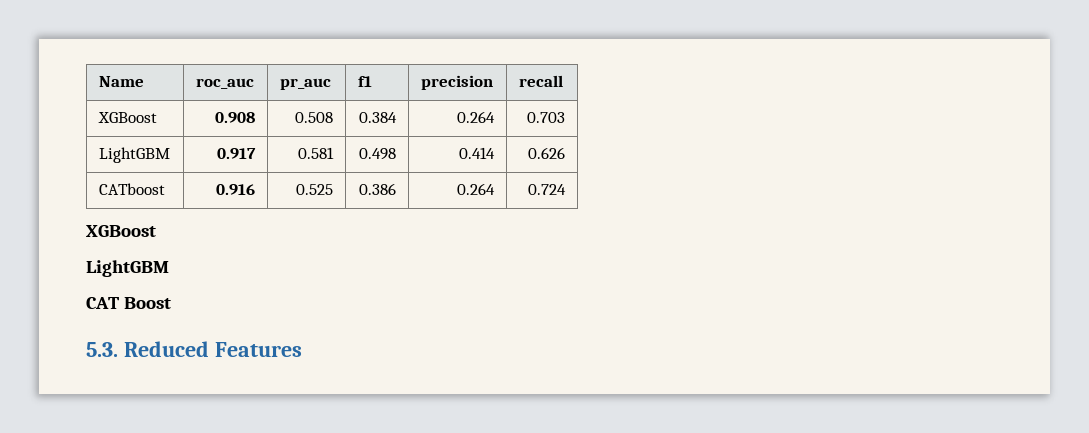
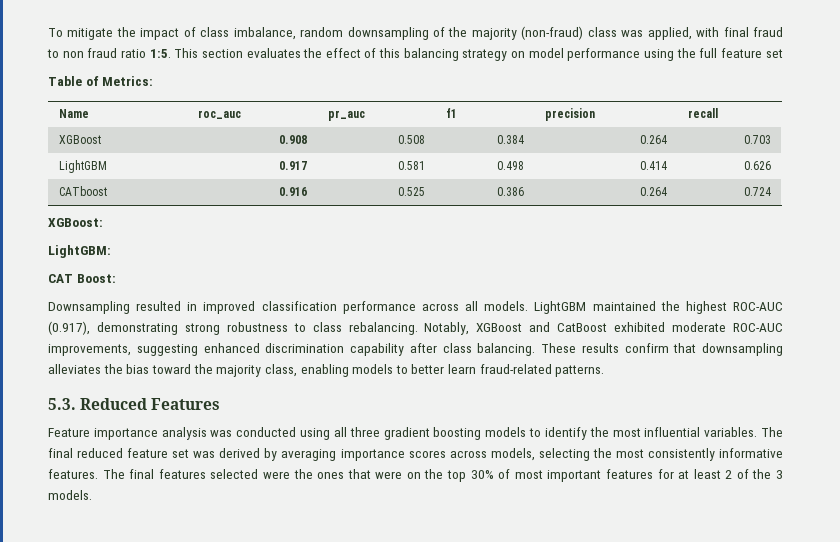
+ To mitigate the impact of class imbalance, random downsampling of the majority (non-fraud) class was applied, with final fraud to non fraud ratio 1:5. This section evaluates the effect of this balancing strategy on model performance using the full feature set
+ Table of Metrics:
  CATboost | 0.916 | 0.525 | 0.386 | 0.264 | 0.724
- XGBoost
- LightGBM
+ XGBoost:
+ LightGBM:
- CAT Boost
+ CAT Boost:
+ Downsampling resulted in improved classification performance across all models. LightGBM maintained the highest ROC-AUC (0.917), demonstrating strong robustness to class rebalancing. Notably, XGBoost and CatBoost exhibited moderate ROC-AUC improvements, suggesting enhanced discrimination capability after class balancing. These results confirm that downsampling alleviates the bias toward the majority class, enabling models to better learn fraud-related patterns.
  5.3. Reduced Features
+ Feature importance analysis was conducted using all three gradient boosting models to identify the most influential variables. The final reduced feature set was derived by averaging importance scores across models, selecting the most consistently informative features. The final features selected were the ones that were on the top 30% of most important features for at least 2 of the 3 models.

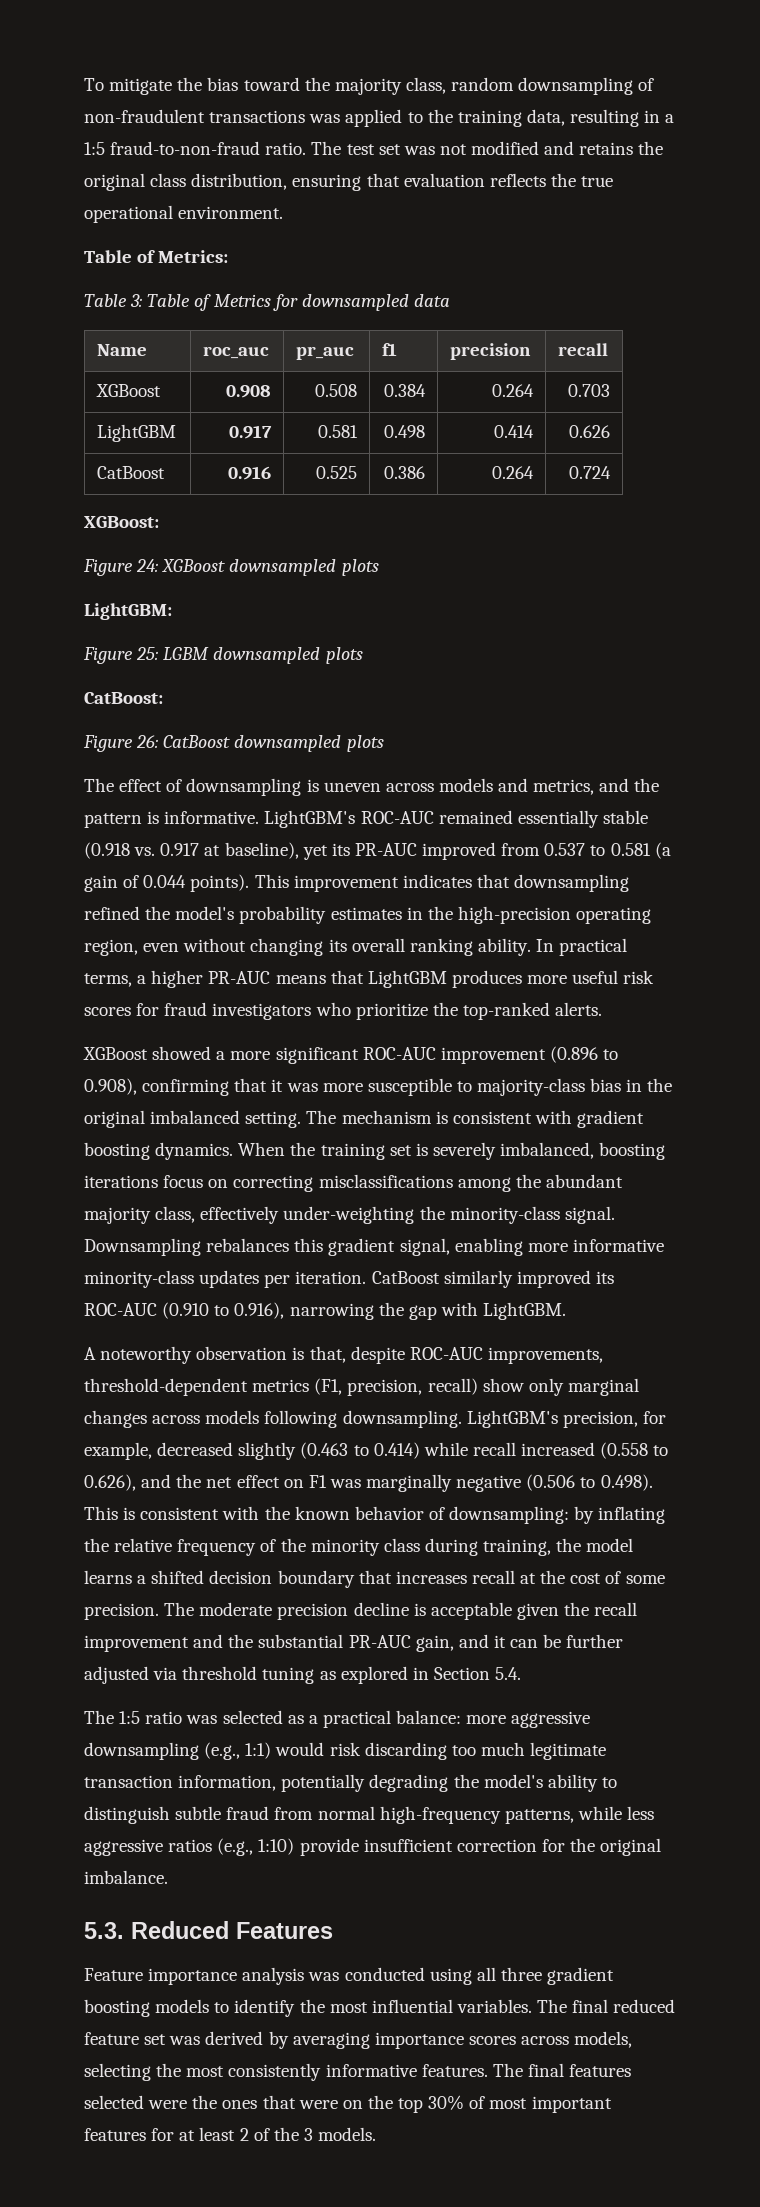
- To mitigate the impact of class imbalance, random downsampling of the majority (non-fraud) class was applied, with final fraud to non fraud ratio 1:5. This section evaluates the effect of this balancing strategy on model performance using the full feature set
+ To mitigate the bias toward the majority class, random downsampling of non-fraudulent transactions was applied to the training data, resulting in a 1:5 fraud-to-non-fraud ratio. The test set was not modified and retains the original class distribution, ensuring that evaluation reflects the true operational environment.
  Table of Metrics:
+ Table 3: Table of Metrics for downsampled data
- CATboost | 0.916 | 0.525 | 0.386 | 0.264 | 0.724
+ CatBoost | 0.916 | 0.525 | 0.386 | 0.264 | 0.724
+ Figure 24: XGBoost downsampled plots
  LightGBM:
- CAT Boost:
- Downsampling resulted in improved classification performance across all models. LightGBM maintained the highest ROC-AUC (0.917), demonstrating strong robustness to class rebalancing. Notably, XGBoost and CatBoost exhibited moderate ROC-AUC improvements, suggesting enhanced discrimination capability after class balancing. These results confirm that downsampling alleviates the bias toward the majority class, enabling models to better learn fraud-related patterns.
+ Figure 25: LGBM downsampled plots
+ CatBoost:
+ Figure 26: CatBoost downsampled plots
+ The effect of downsampling is uneven across models and metrics, and the pattern is informative. LightGBM's ROC-AUC remained essentially stable (0.918 vs. 0.917 at baseline), yet its PR-AUC improved from 0.537 to 0.581 (a gain of 0.044 points). This improvement indicates that downsampling refined the model's probability estimates in the high-precision operating region, even without changing its overall ranking ability. In practical terms, a higher PR-AUC means that LightGBM produces more useful risk scores for fraud investigators who prioritize the top-ranked alerts.
+ XGBoost showed a more significant ROC-AUC improvement (0.896 to 0.908), confirming that it was more susceptible to majority-class bias in the original imbalanced setting. The mechanism is consistent with gradient boosting dynamics. When the training set is severely imbalanced, boosting iterations focus on correcting misclassifications among the abundant majority class, effectively under-weighting the minority-class signal. Downsampling rebalances this gradient signal, enabling more informative minority-class updates per iteration. CatBoost similarly improved its ROC-AUC (0.910 to 0.916), narrowing the gap with LightGBM.
+ A noteworthy observation is that, despite ROC-AUC improvements, threshold-dependent metrics (F1, precision, recall) show only marginal changes across models following downsampling. LightGBM's precision, for example, decreased slightly (0.463 to 0.414) while recall increased (0.558 to 0.626), and the net effect on F1 was marginally negative (0.506 to 0.498). This is consistent with the known behavior of downsampling: by inflating the relative frequency of the minority class during training, the model learns a shifted decision boundary that increases recall at the cost of some precision. The moderate precision decline is acceptable given the recall improvement and the substantial PR-AUC gain, and it can be further adjusted via threshold tuning as explored in Section 5.4.
+ The 1:5 ratio was selected as a practical balance: more aggressive downsampling (e.g., 1:1) would risk discarding too much legitimate transaction information, potentially degrading the model's ability to distinguish subtle fraud from normal high-frequency patterns, while less aggressive ratios (e.g., 1:10) provide insufficient correction for the original imbalance.

